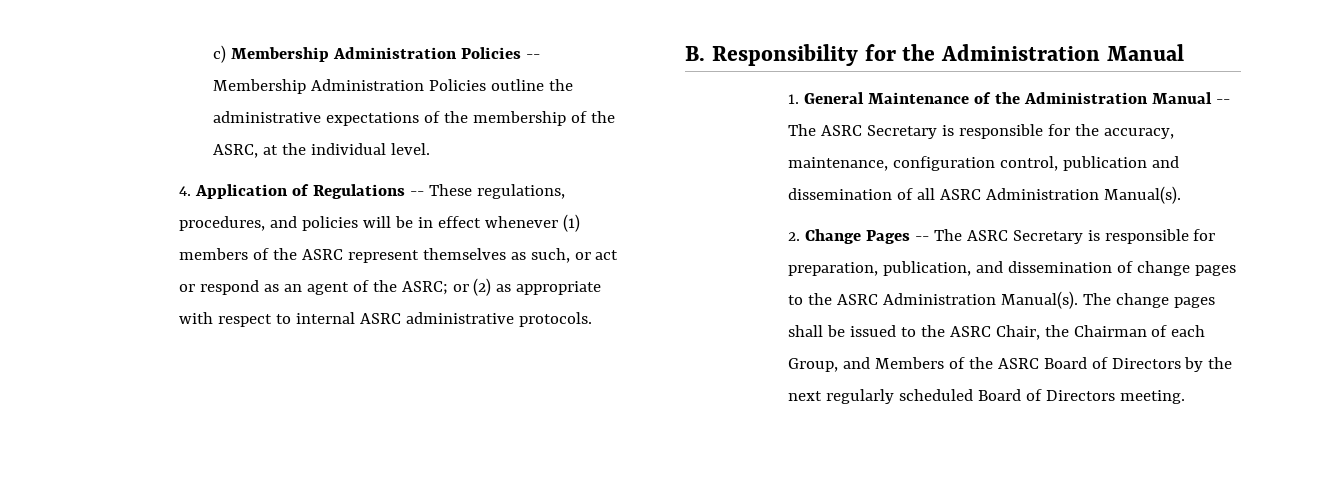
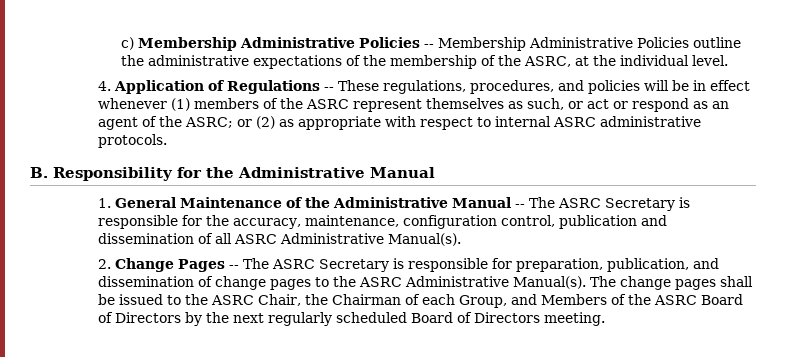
- c) Membership Administration Policies -- Membership Administration Policies outline the administrative expectations of the membership of the ASRC, at the individual level.
+ c) Membership Administrative Policies -- Membership Administrative Policies outline the administrative expectations of the membership of the ASRC, at the individual level.
- B. Responsibility for the Administration Manual
+ B. Responsibility for the Administrative Manual
- 1. General Maintenance of the Administration Manual -- The ASRC Secretary is responsible for the accuracy, maintenance, configuration control, publication and dissemination of all ASRC Administration Manual(s).
+ 1. General Maintenance of the Administrative Manual -- The ASRC Secretary is responsible for the accuracy, maintenance, configuration control, publication and dissemination of all ASRC Administrative Manual(s).
- 2. Change Pages -- The ASRC Secretary is responsible for preparation, publication, and dissemination of change pages to the ASRC Administration Manual(s).
+ 2. Change Pages -- The ASRC Secretary is responsible for preparation, publication, and dissemination of change pages to the ASRC Administrative Manual(s).

